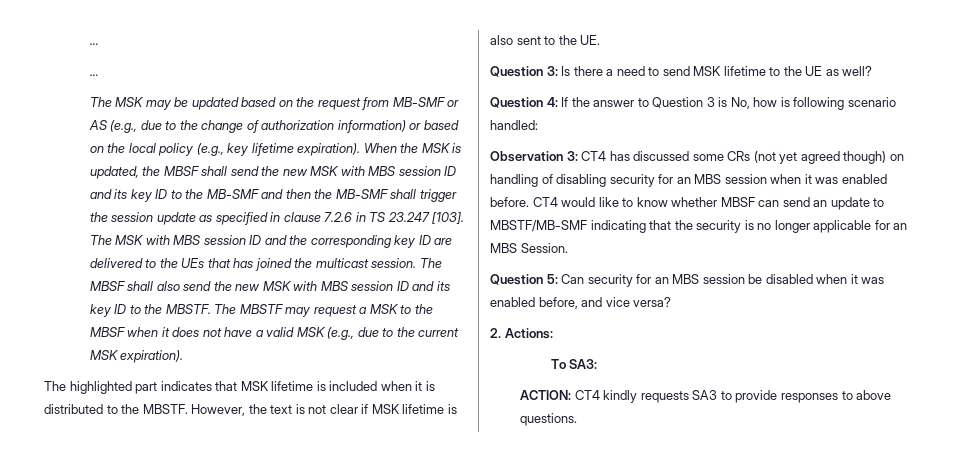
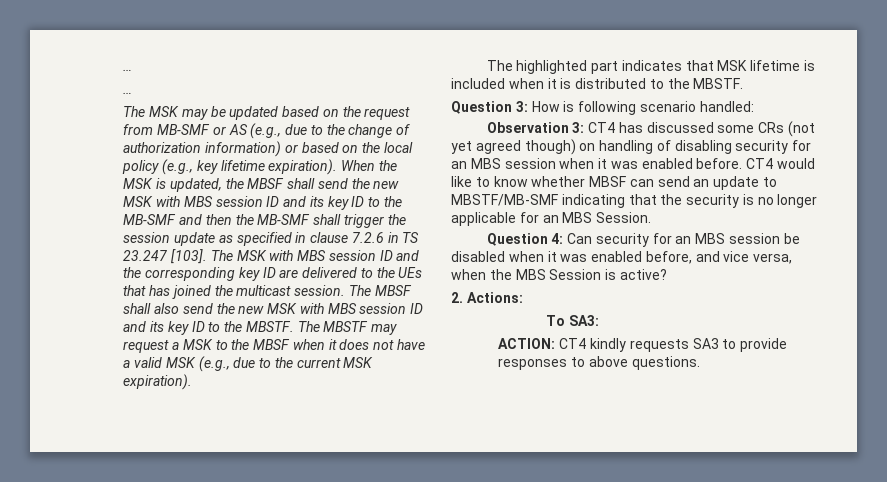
- The highlighted part indicates that MSK lifetime is included when it is distributed to the MBSTF. However, the text is not clear if MSK lifetime is also sent to the UE.
- Question 3: Is there a need to send MSK lifetime to the UE as well?
- Question 4: If the answer to Question 3 is No, how is following scenario handled:
+ The highlighted part indicates that MSK lifetime is included when it is distributed to the MBSTF.
+ Question 3: How is following scenario handled:
- Question 5: Can security for an MBS session be disabled when it was enabled before, and vice versa?
+ Question 4: Can security for an MBS session be disabled when it was enabled before, and vice versa, when the MBS Session is active?

